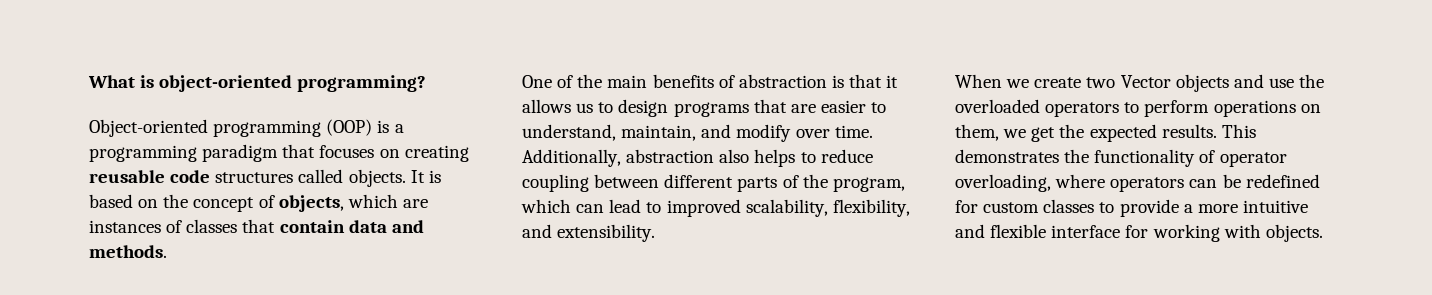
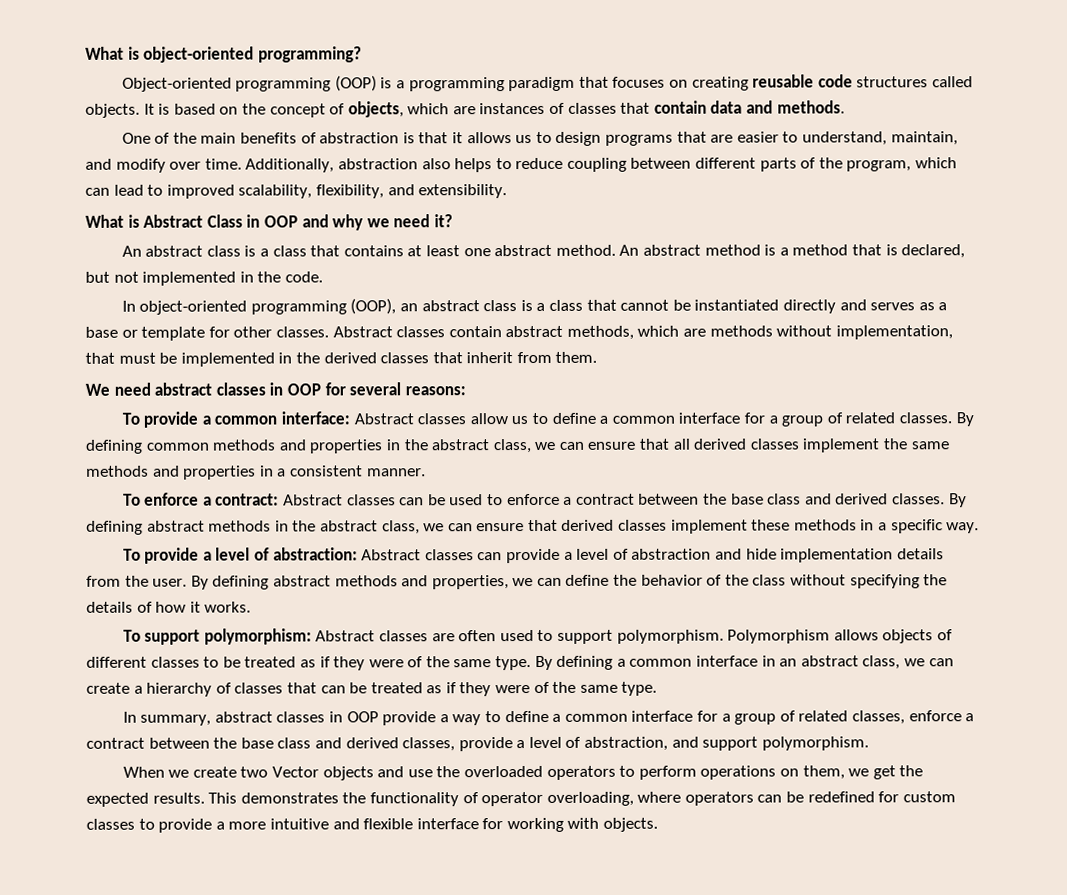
+ What is Abstract Class in OOP and why we need it?
+ An abstract class is a class that contains at least one abstract method. An abstract method is a method that is declared, but not implemented in the code.
+ In object-oriented programming (OOP), an abstract class is a class that cannot be instantiated directly and serves as a base or template for other classes. Abstract classes contain abstract methods, which are methods without implementation, that must be implemented in the derived classes that inherit from them.
+ We need abstract classes in OOP for several reasons:
+ To provide a common interface: Abstract classes allow us to define a common interface for a group of related classes. By defining common methods and properties in the abstract class, we can ensure that all derived classes implement the same methods and properties in a consistent manner.
+ To enforce a contract: Abstract classes can be used to enforce a contract between the base class and derived classes. By defining abstract methods in the abstract class, we can ensure that derived classes implement these methods in a specific way.
+ To provide a level of abstraction: Abstract classes can provide a level of abstraction and hide implementation details from the user. By defining abstract methods and properties, we can define the behavior of the class without specifying the details of how it works.
+ To support polymorphism: Abstract classes are often used to support polymorphism. Polymorphism allows objects of different classes to be treated as if they were of the same type. By defining a common interface in an abstract class, we can create a hierarchy of classes that can be treated as if they were of the same type.
+ In summary, abstract classes in OOP provide a way to define a common interface for a group of related classes, enforce a contract between the base class and derived classes, provide a level of abstraction, and support polymorphism.

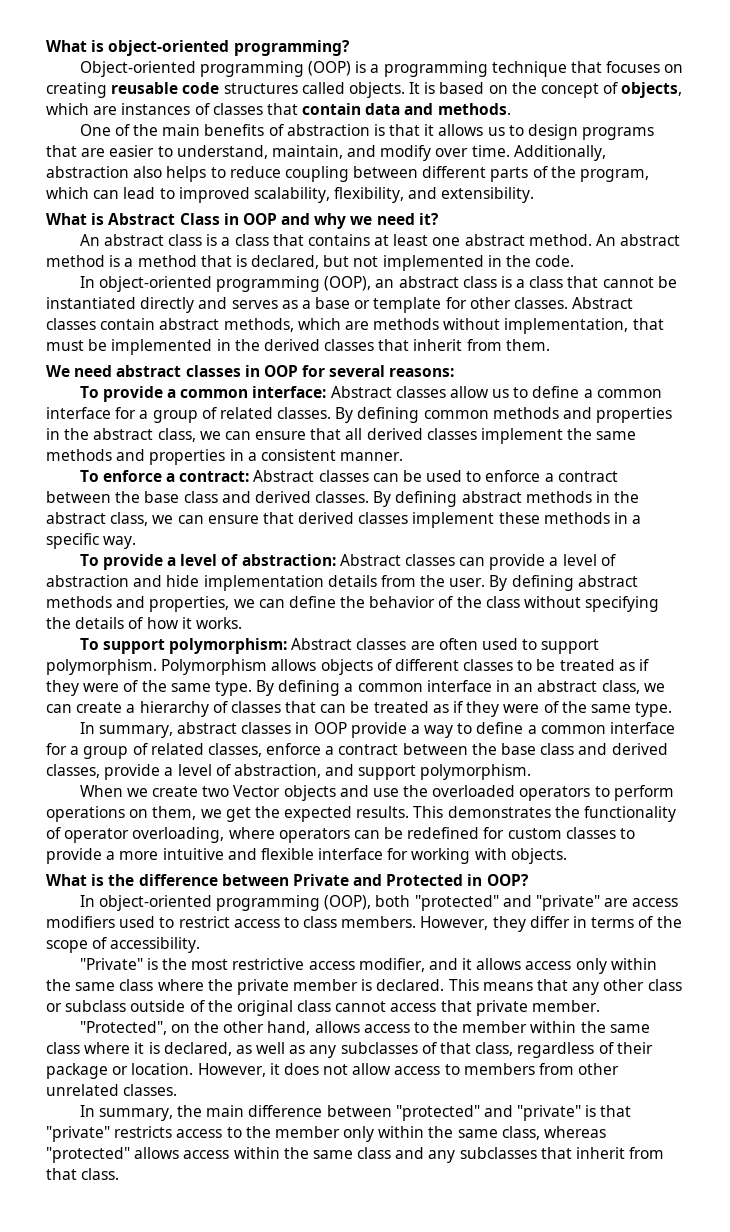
- Object-oriented programming (OOP) is a programming paradigm that focuses on creating reusable code structures called objects.
+ Object-oriented programming (OOP) is a programming technique that focuses on creating reusable code structures called objects.
+ What is the difference between Private and Protected in OOP?
+ In object-oriented programming (OOP), both "protected" and "private" are access modifiers used to restrict access to class members. However, they differ in terms of the scope of accessibility.
+ "Private" is the most restrictive access modifier, and it allows access only within the same class where the private member is declared. This means that any other class or subclass outside of the original class cannot access that private member.
+ "Protected", on the other hand, allows access to the member within the same class where it is declared, as well as any subclasses of that class, regardless of their package or location. However, it does not allow access to members from other unrelated classes.
+ In summary, the main difference between "protected" and "private" is that "private" restricts access to the member only within the same class, whereas "protected" allows access within the same class and any subclasses that inherit from that class.

